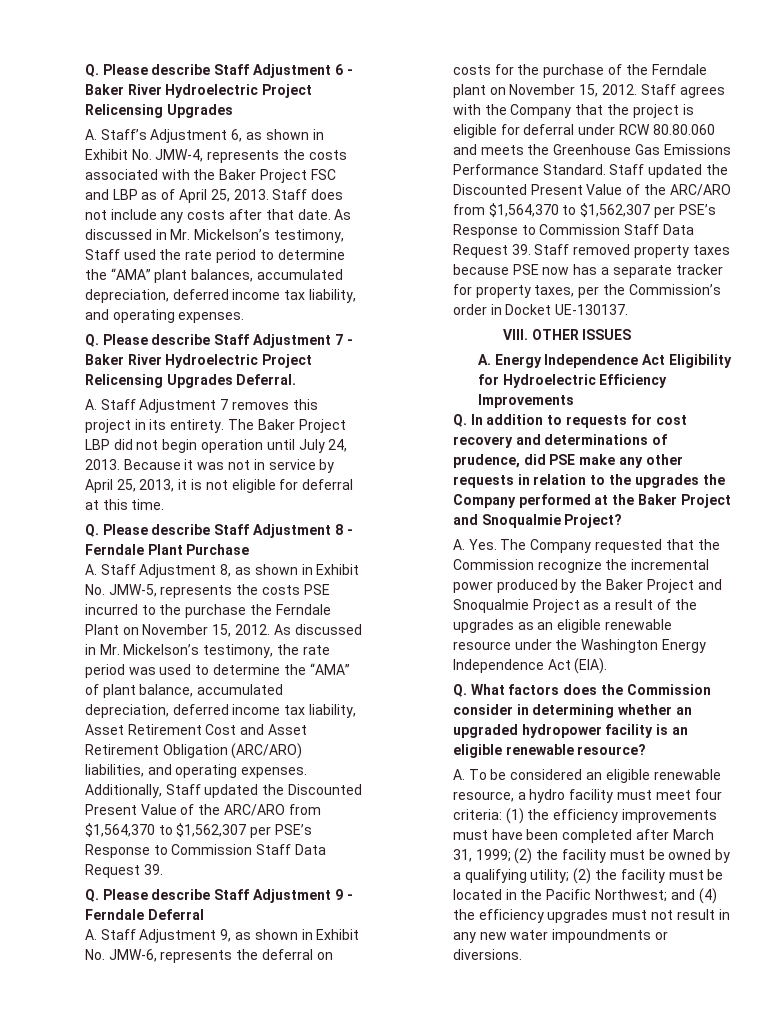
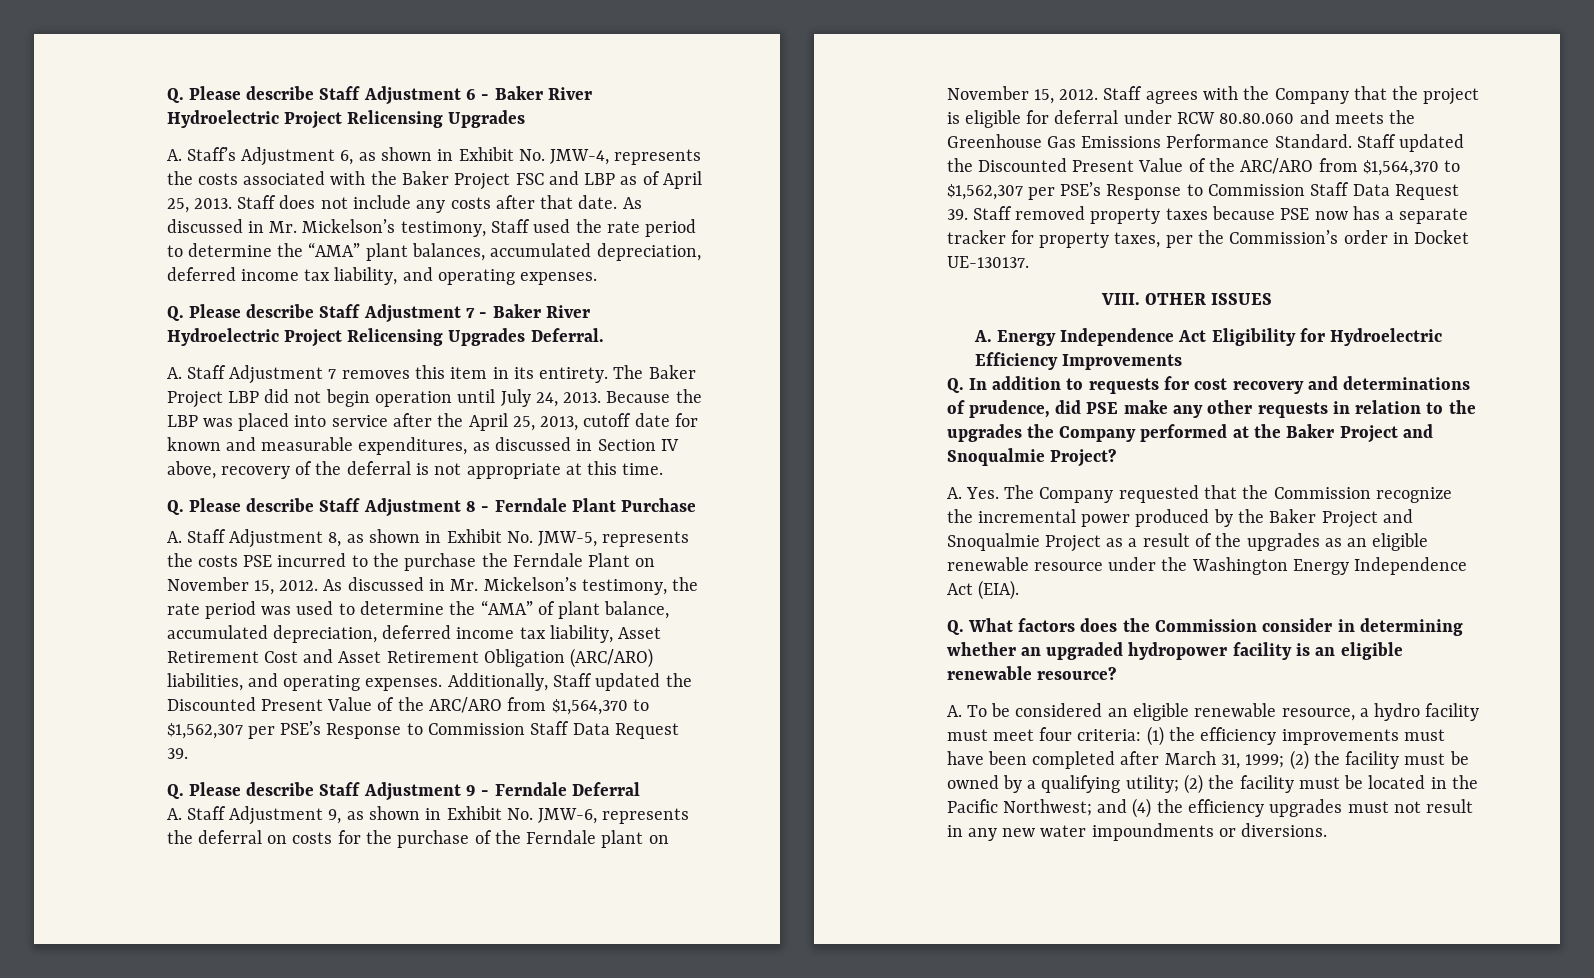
- A. Staff Adjustment 7 removes this project in its entirety.
+ A. Staff Adjustment 7 removes this item in its entirety.
- Because it was not in service by April 25, 2013, it is not eligible for deferral at this time.
+ Because the LBP was placed into service after the April 25, 2013, cutoff date for known and measurable expenditures, as discussed in Section IV above, recovery of the deferral is not appropriate at this time.

